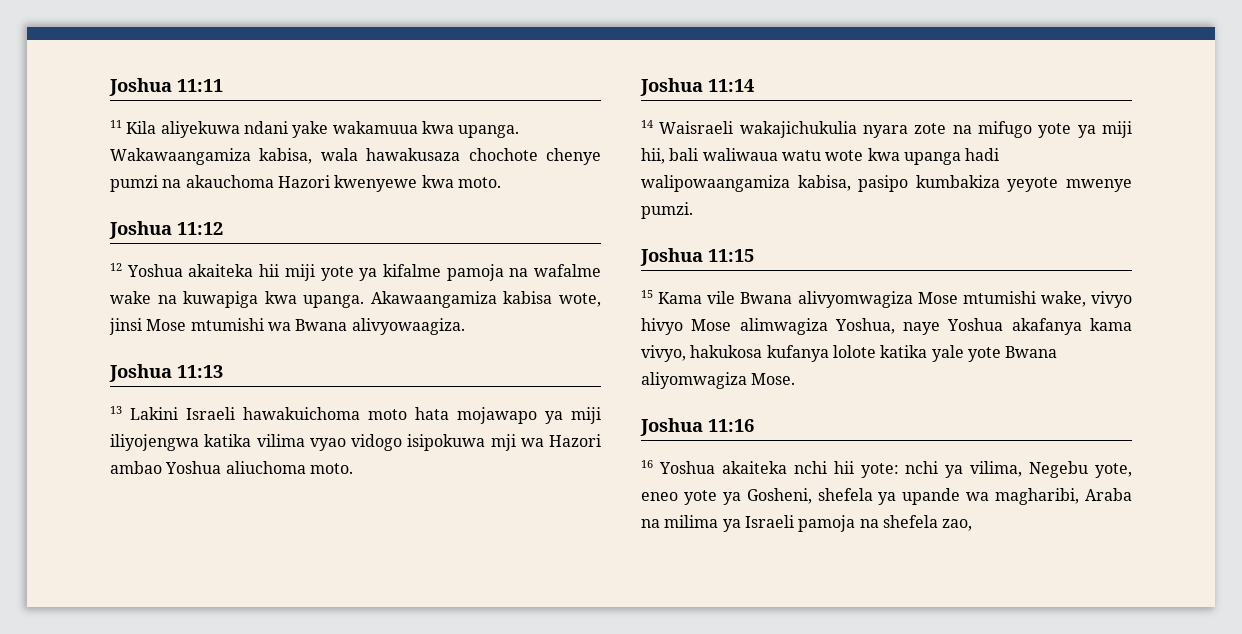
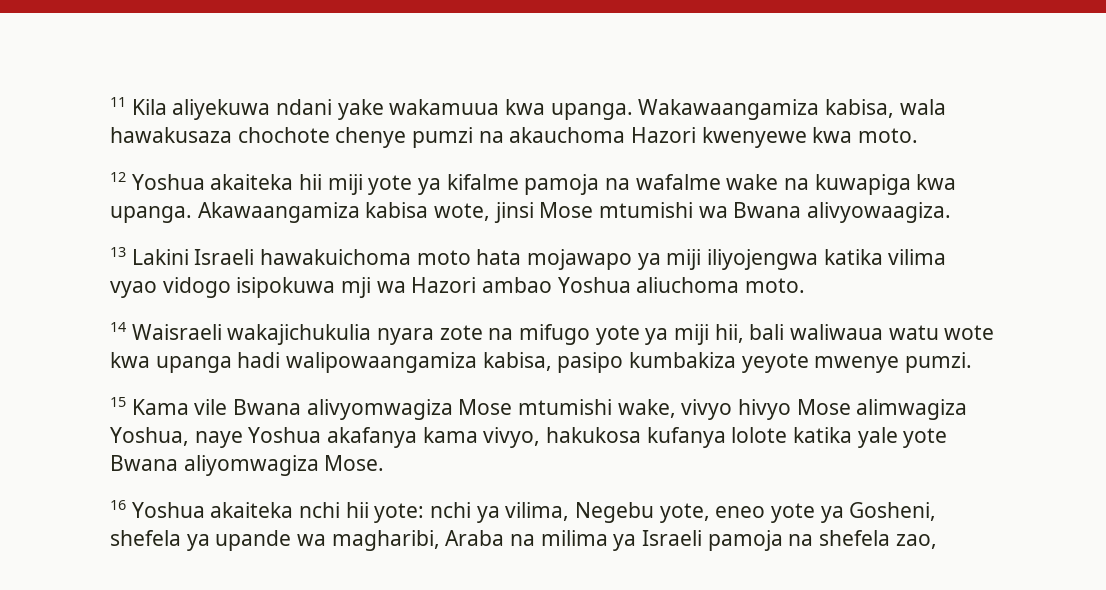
- Joshua 11:11
- Joshua 11:12
- Joshua 11:13
- Joshua 11:14
- Joshua 11:15
- Joshua 11:16

